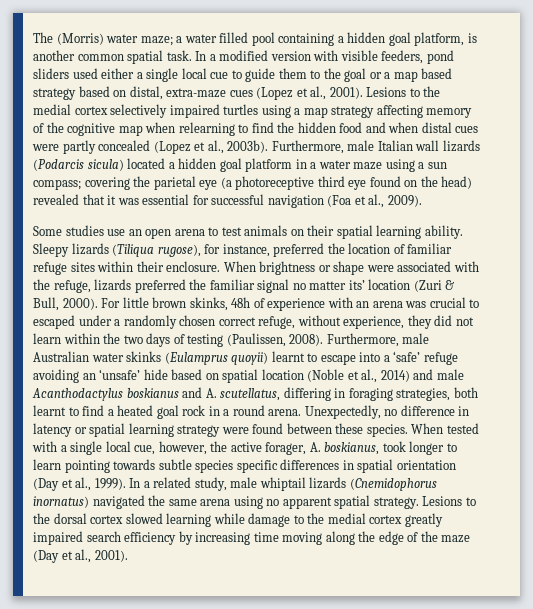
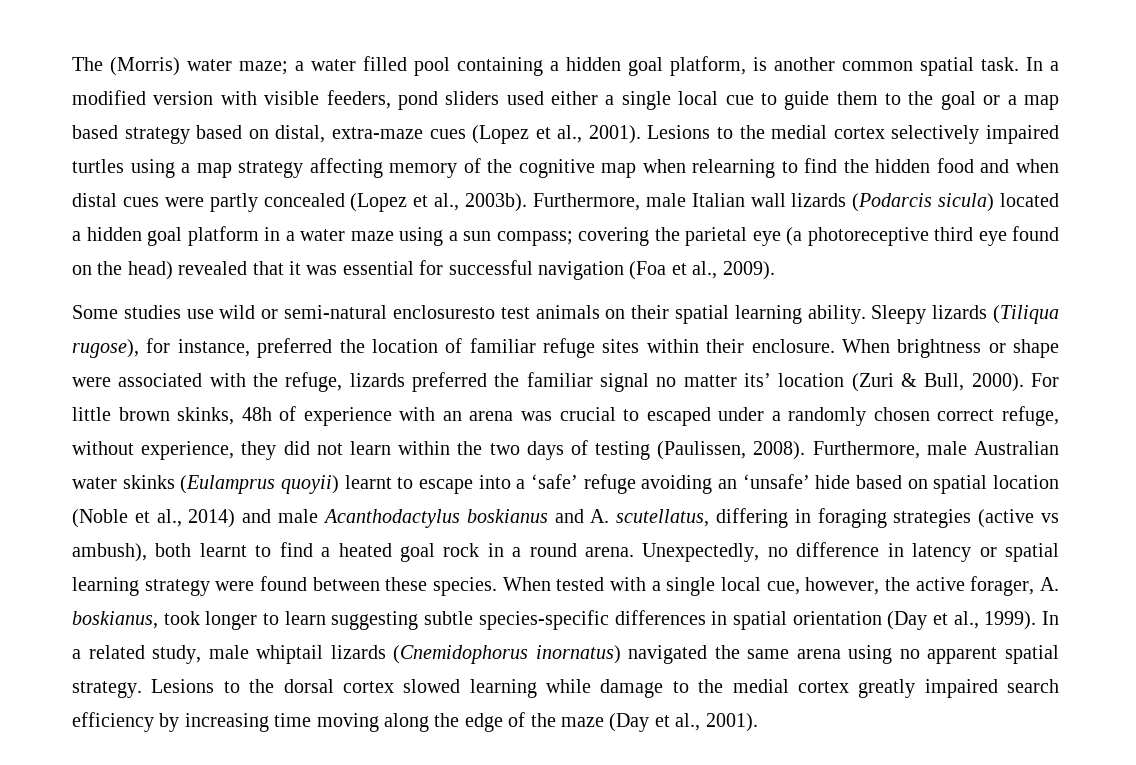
- Some studies use an open arena to test animals on their spatial learning ability.
+ Some studies use wild or semi-natural enclosuresto test animals on their spatial learning ability.
- Furthermore, male Australian water skinks (Eulamprus quoyii) learnt to escape into a ‘safe’ refuge avoiding an ‘unsafe’ hide based on spatial location (Noble et al., 2014) and male Acanthodactylus boskianus and A. scutellatus, differing in foraging strategies, both learnt to find a heated goal rock in a round arena.
+ Furthermore, male Australian water skinks (Eulamprus quoyii) learnt to escape into a ‘safe’ refuge avoiding an ‘unsafe’ hide based on spatial location (Noble et al., 2014) and male Acanthodactylus boskianus and A. scutellatus, differing in foraging strategies (active vs ambush), both learnt to find a heated goal rock in a round arena.
- When tested with a single local cue, however, the active forager, A. boskianus, took longer to learn pointing towards subtle species specific differences in spatial orientation (Day et al., 1999).
+ When tested with a single local cue, however, the active forager, A. boskianus, took longer to learn suggesting subtle species-specific differences in spatial orientation (Day et al., 1999).

